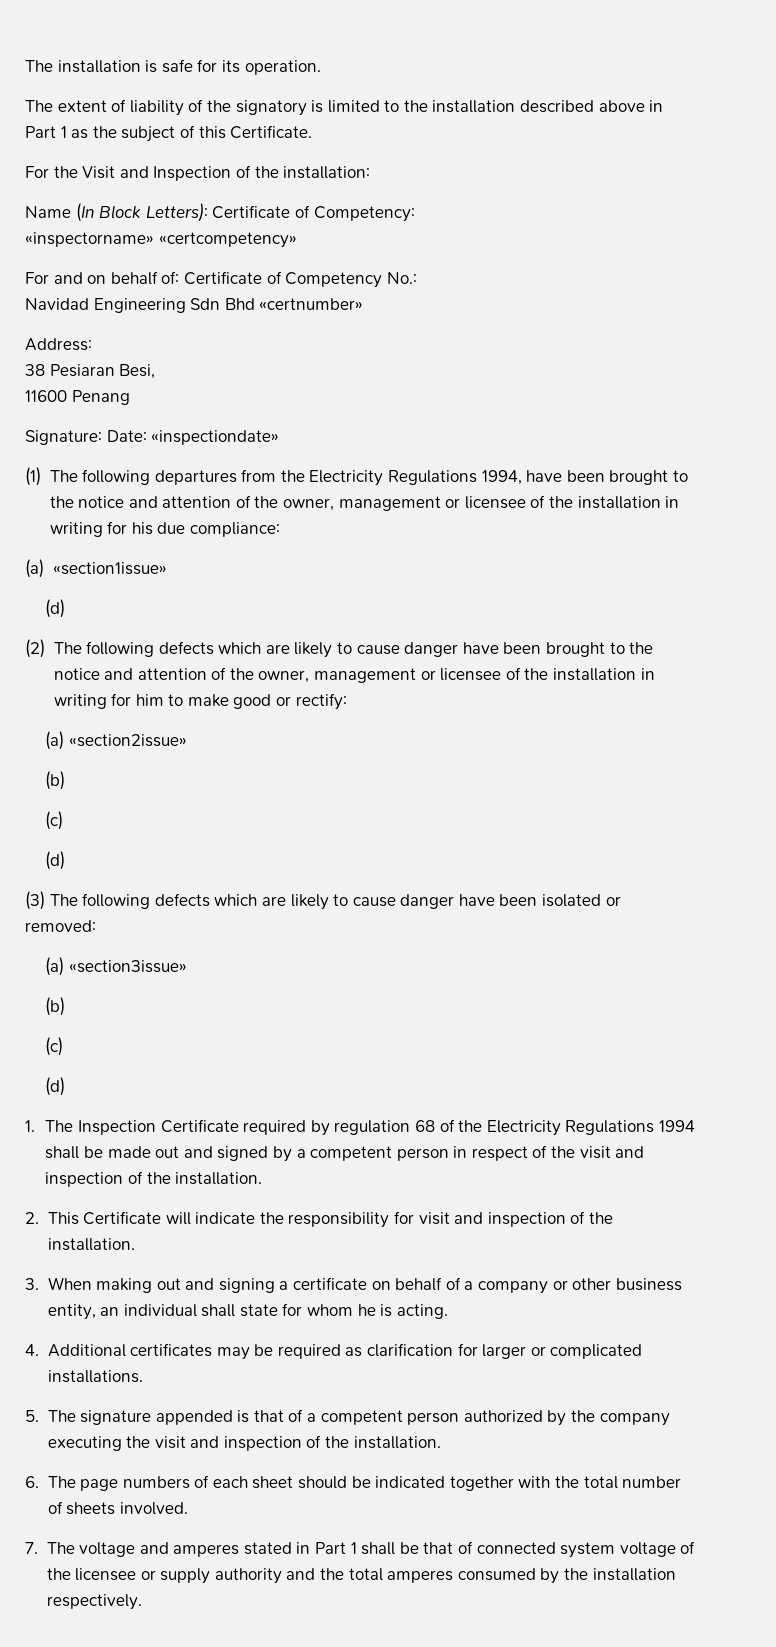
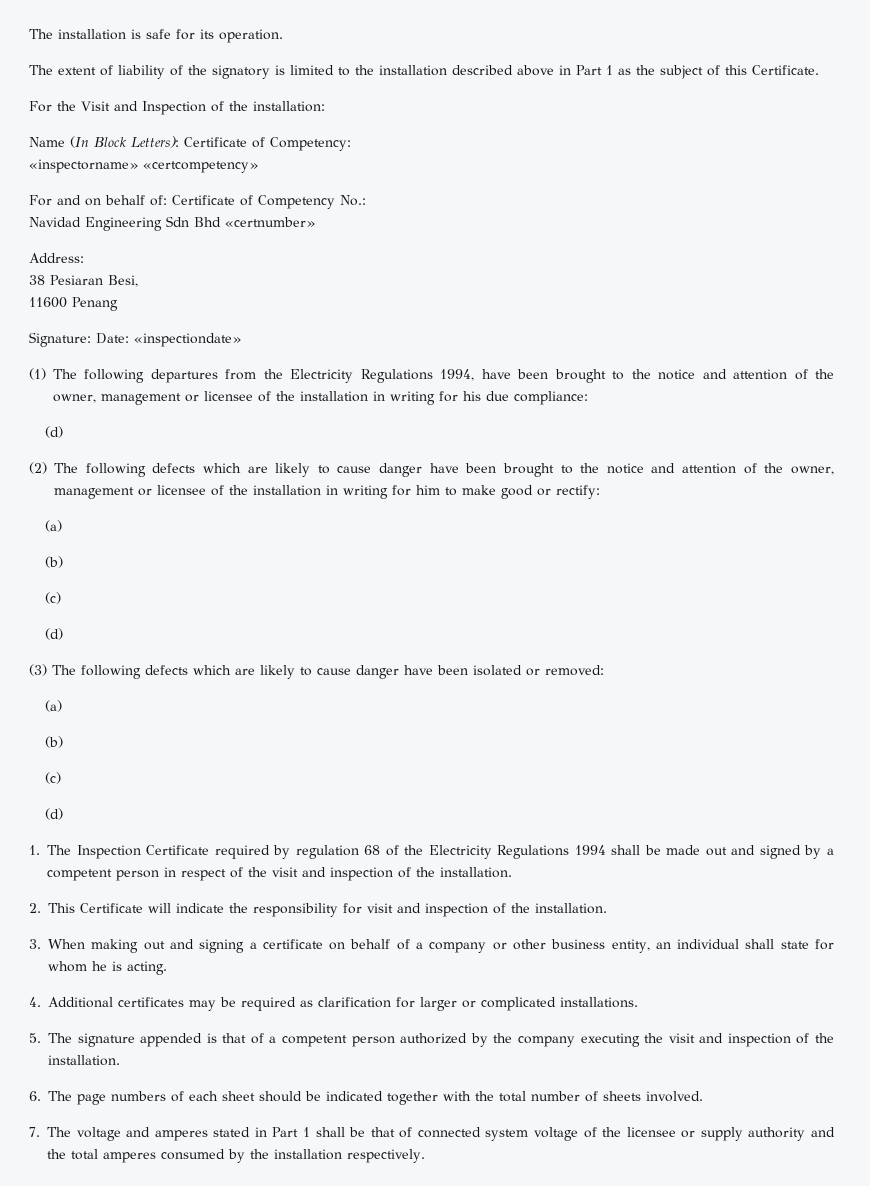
- (a) «section1issue»
  (2) The following defects which are likely to cause danger have been brought to the notice and attention of the owner, management or licensee of the installation in writing for him to make good or rectify:
- (a) «section2issue»
+ (a)
  (3) The following defects which are likely to cause danger have been isolated or removed:
- (a) «section3issue»
+ (a)

